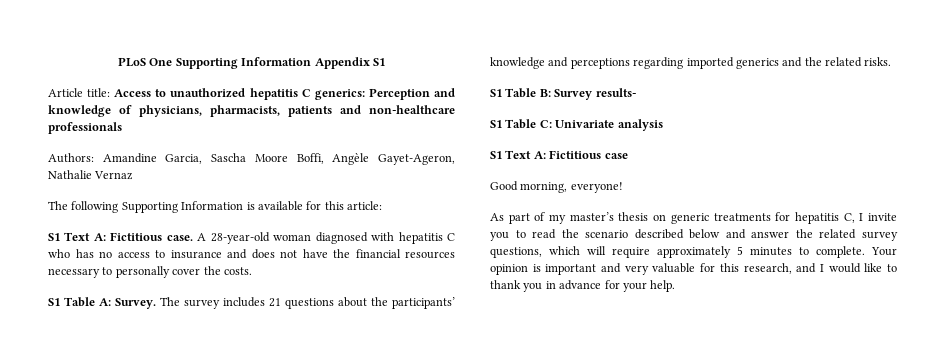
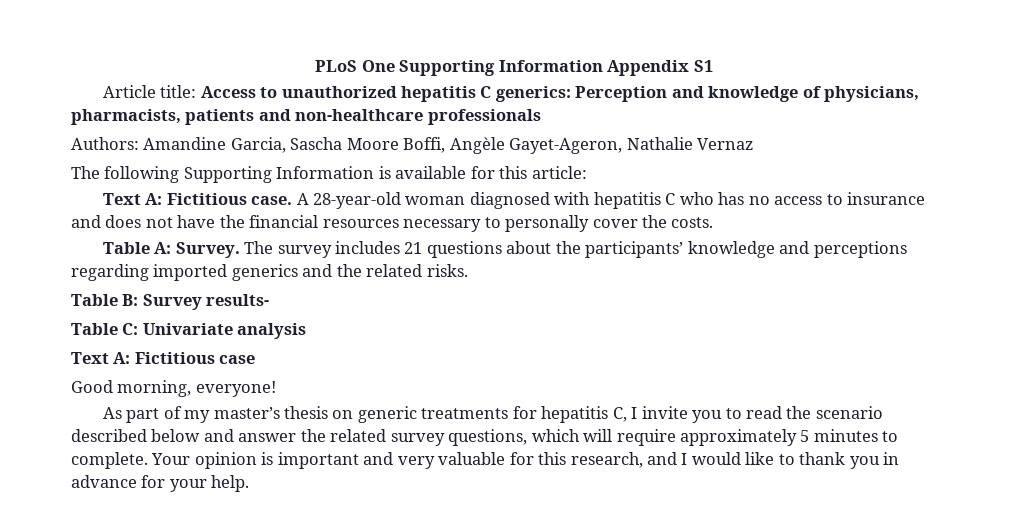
- S1 Text A: Fictitious case.
+ Text A: Fictitious case.
- S1 Table A: Survey.
+ Table A: Survey.
- S1 Table B: Survey results-
+ Table B: Survey results-
- S1 Table C: Univariate analysis
+ Table C: Univariate analysis
- S1 Text A: Fictitious case
+ Text A: Fictitious case

